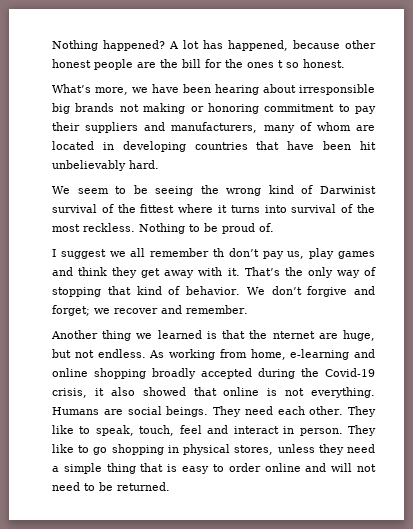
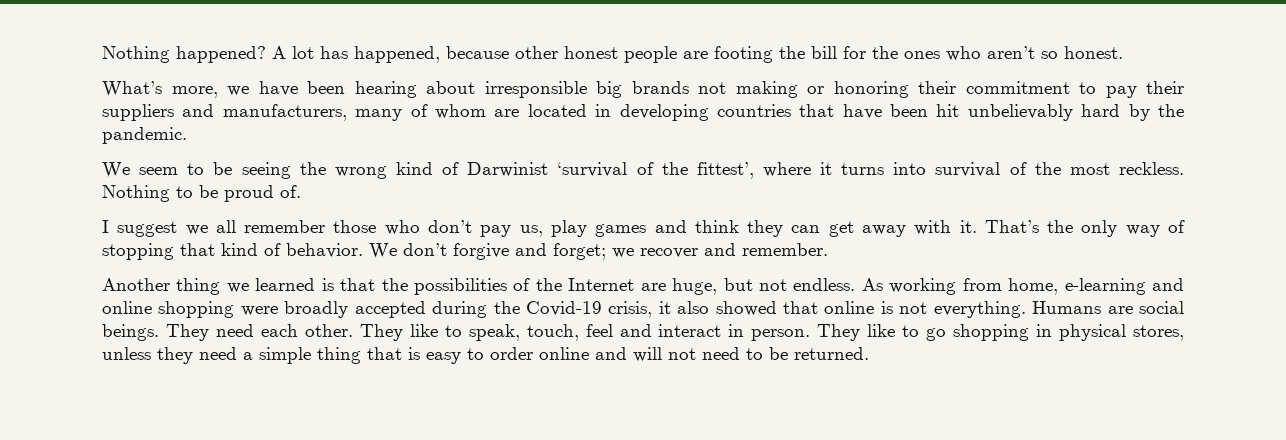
- A lot has happened, because other honest people are the bill for the ones t so honest.
+ A lot has happened, because other honest people are footing the bill for the ones who aren’t so honest.
- What’s more, we have been hearing about irresponsible big brands not making or honoring commitment to pay their suppliers and manufacturers, many of whom are located in developing countries that have been hit unbelievably hard.
+ What’s more, we have been hearing about irresponsible big brands not making or honoring their commitment to pay their suppliers and manufacturers, many of whom are located in developing countries that have been hit unbelievably hard by the pandemic.
- We seem to be seeing the wrong kind of Darwinist survival of the fittest where it turns into survival of the most reckless.
+ We seem to be seeing the wrong kind of Darwinist ‘survival of the fittest’, where it turns into survival of the most reckless.
- I suggest we all remember th don’t pay us, play games and think they get away with it.
+ I suggest we all remember those who don’t pay us, play games and think they can get away with it.
- Another thing we learned is that the nternet are huge, but not endless.
+ Another thing we learned is that the possibilities of the Internet are huge, but not endless.
- As working from home, e-learning and online shopping broadly accepted during the Covid-19 crisis, it also showed that online is not everything.
+ As working from home, e-learning and online shopping were broadly accepted during the Covid-19 crisis, it also showed that online is not everything.

